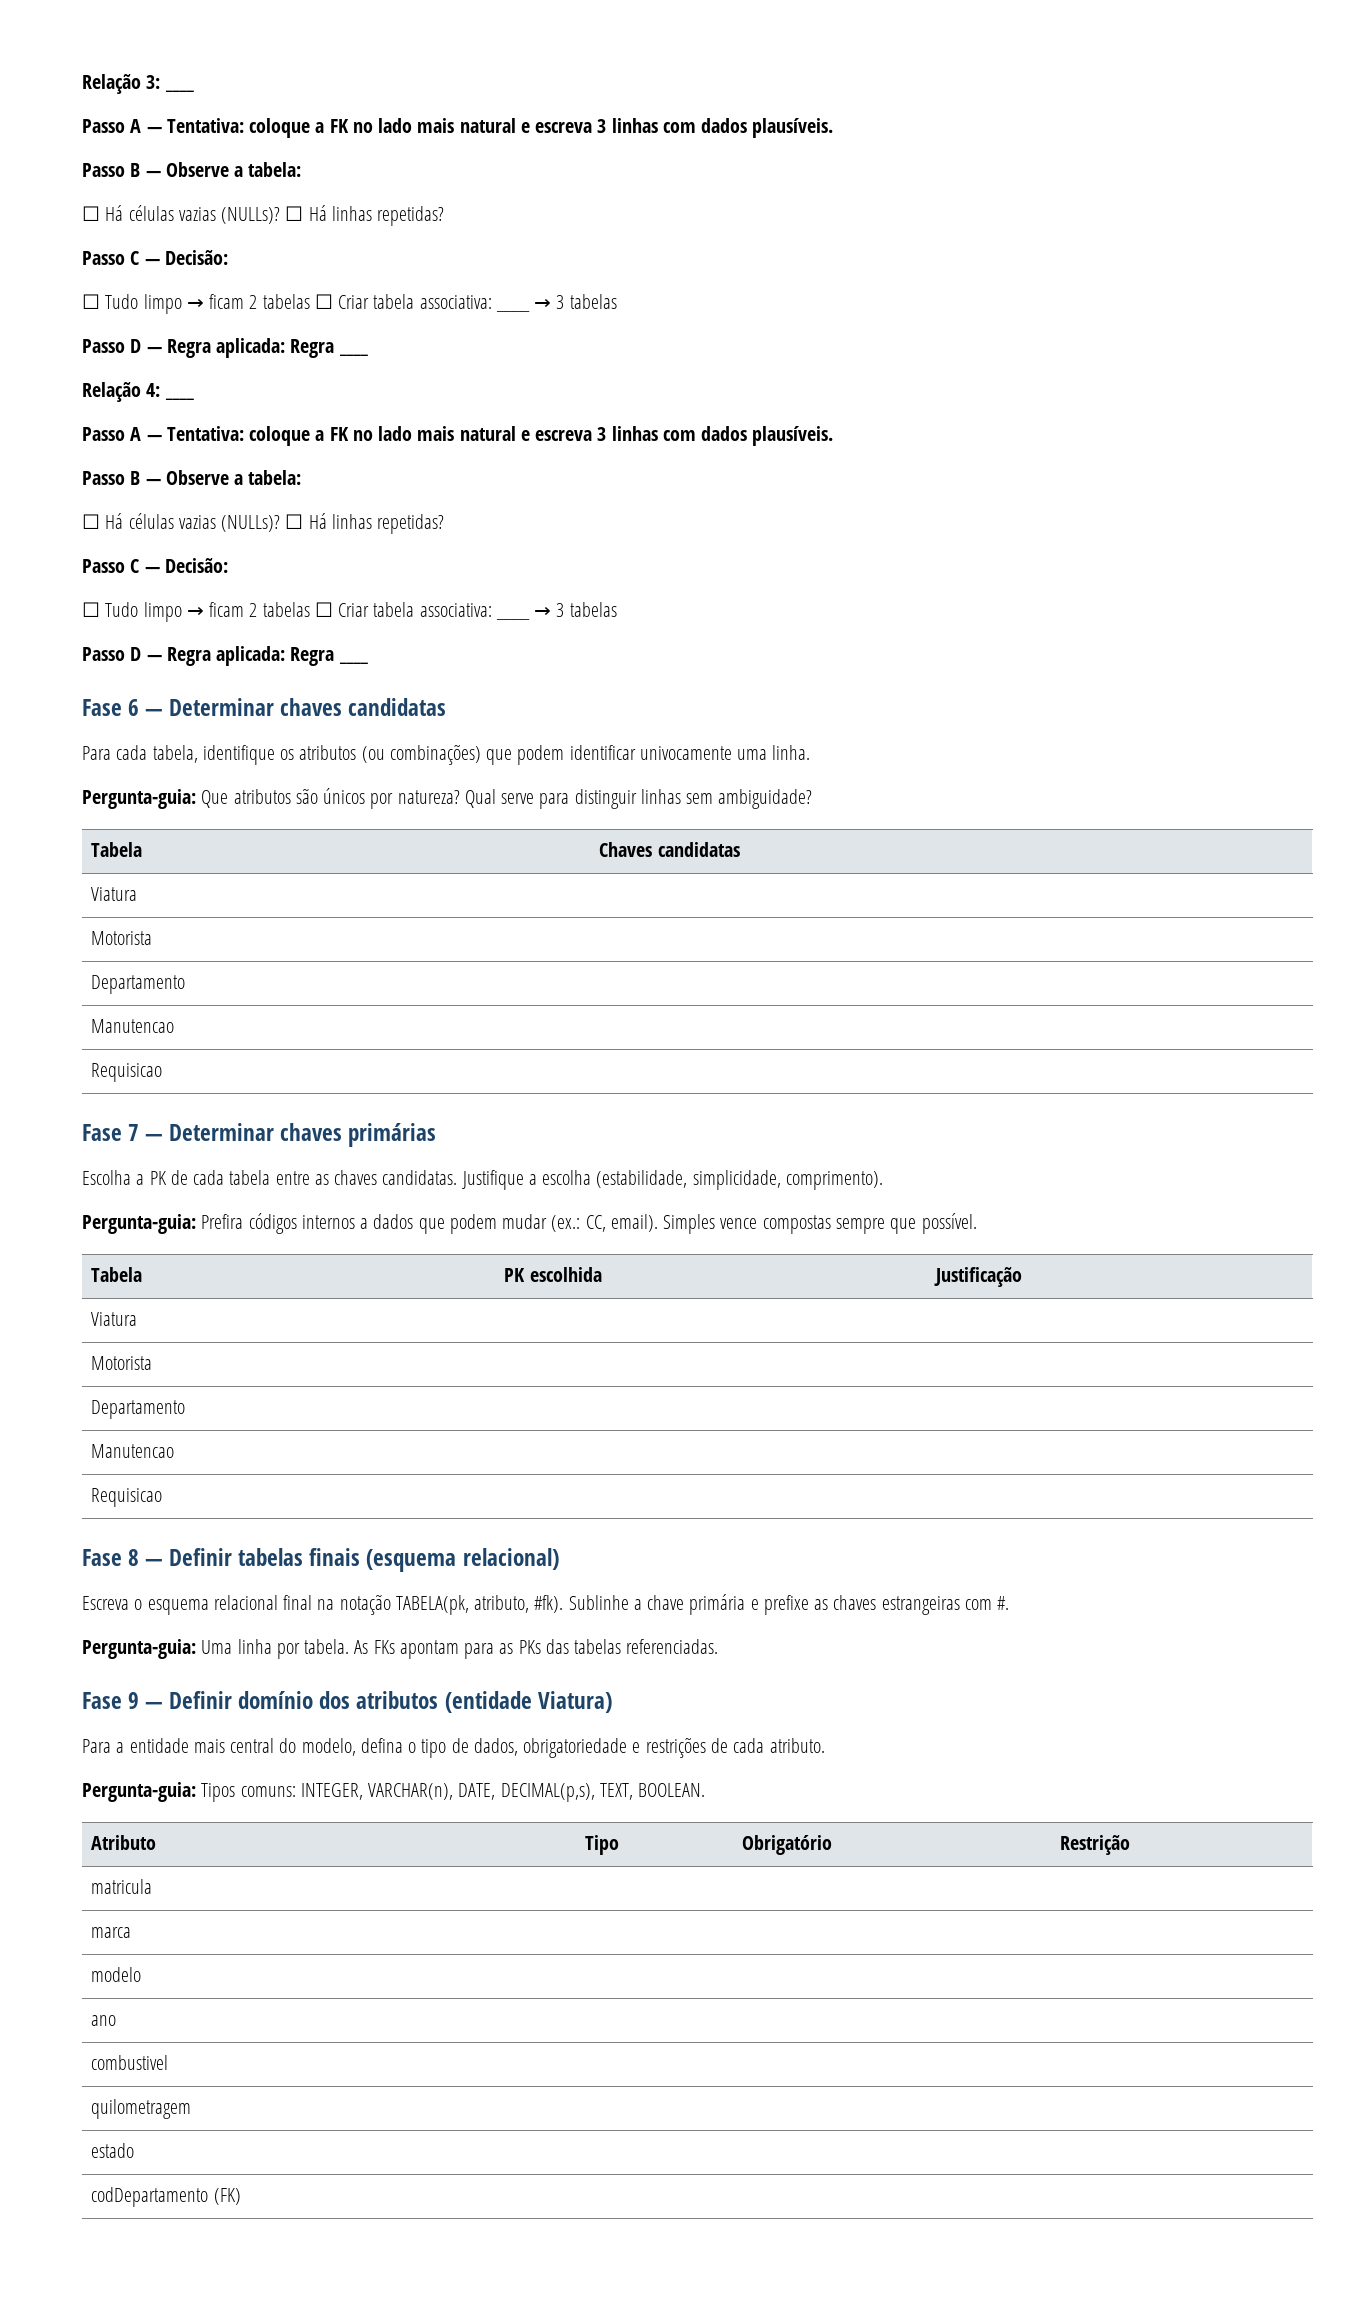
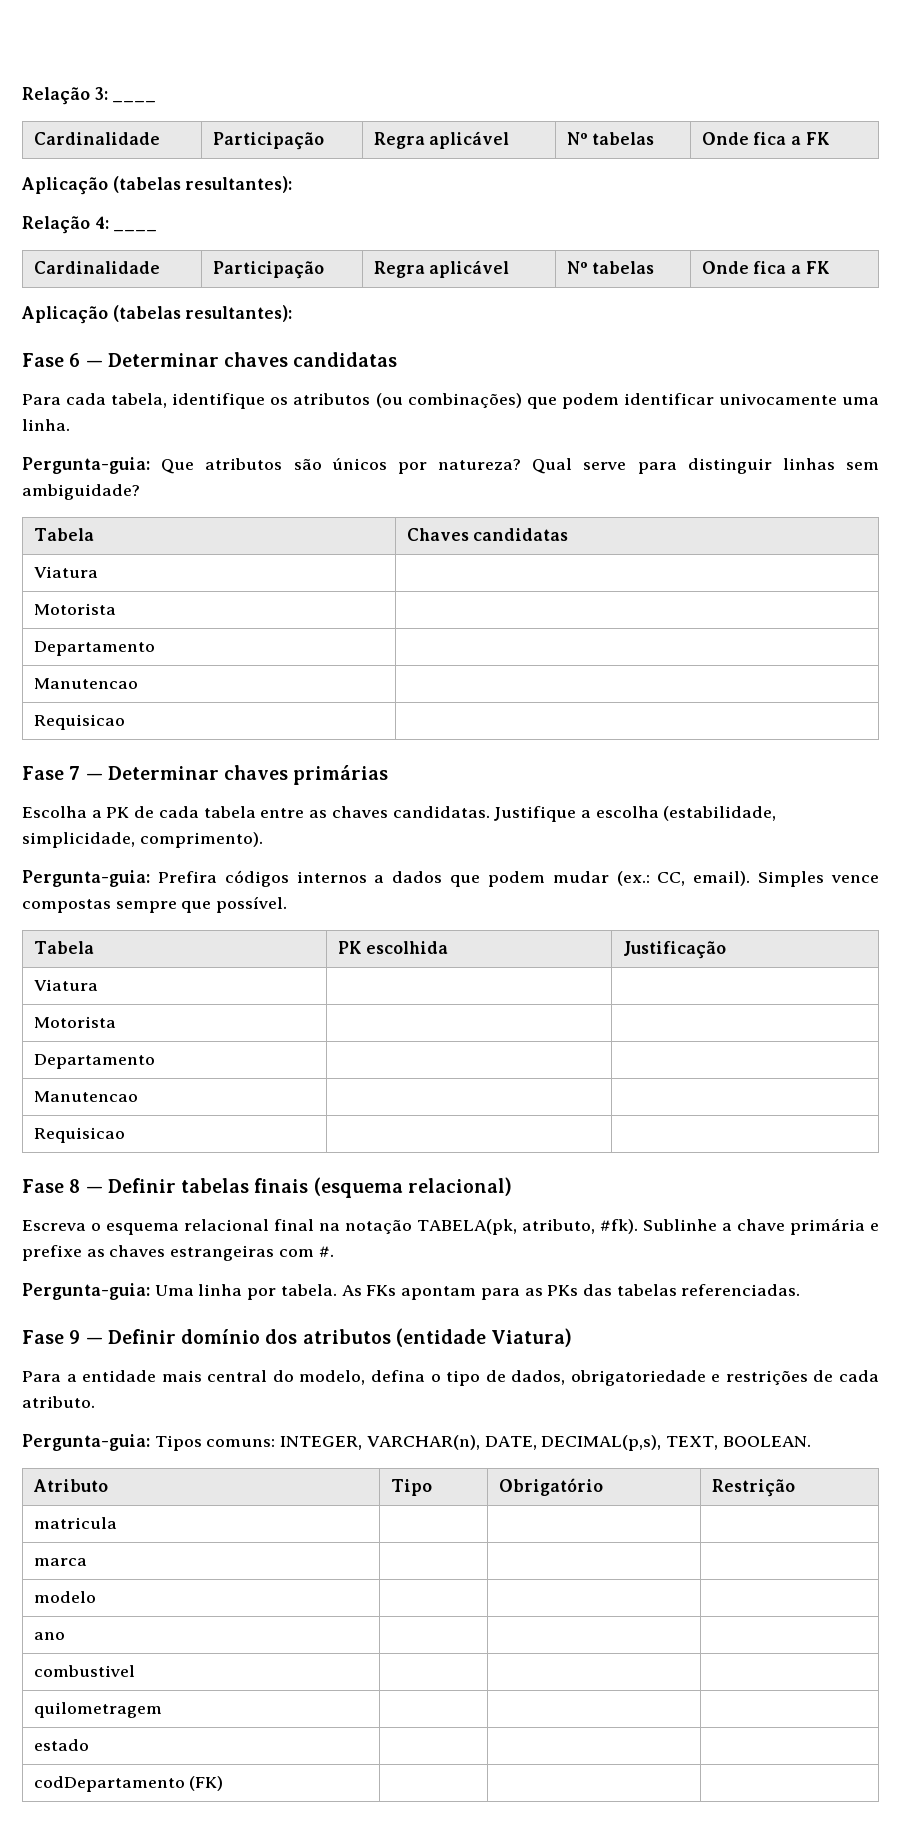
  Relação 3: ____
- Passo A — Tentativa: coloque a FK no lado mais natural e escreva 3 linhas com dados plausíveis.
- Passo B — Observe a tabela:
- ☐ Há células vazias (NULLs)? ☐ Há linhas repetidas?
- Passo C — Decisão:
- ☐ Tudo limpo → ficam 2 tabelas ☐ Criar tabela associativa: ____ → 3 tabelas
- Passo D — Regra aplicada: Regra ____
+ Cardinalidade | Participação | Regra aplicável | Nº tabelas | Onde fica a FK
+ Aplicação (tabelas resultantes):
  Relação 4: ____
- Passo A — Tentativa: coloque a FK no lado mais natural e escreva 3 linhas com dados plausíveis.
- Passo B — Observe a tabela:
- ☐ Há células vazias (NULLs)? ☐ Há linhas repetidas?
- Passo C — Decisão:
- ☐ Tudo limpo → ficam 2 tabelas ☐ Criar tabela associativa: ____ → 3 tabelas
- Passo D — Regra aplicada: Regra ____
+ Cardinalidade | Participação | Regra aplicável | Nº tabelas | Onde fica a FK
+ Aplicação (tabelas resultantes):

